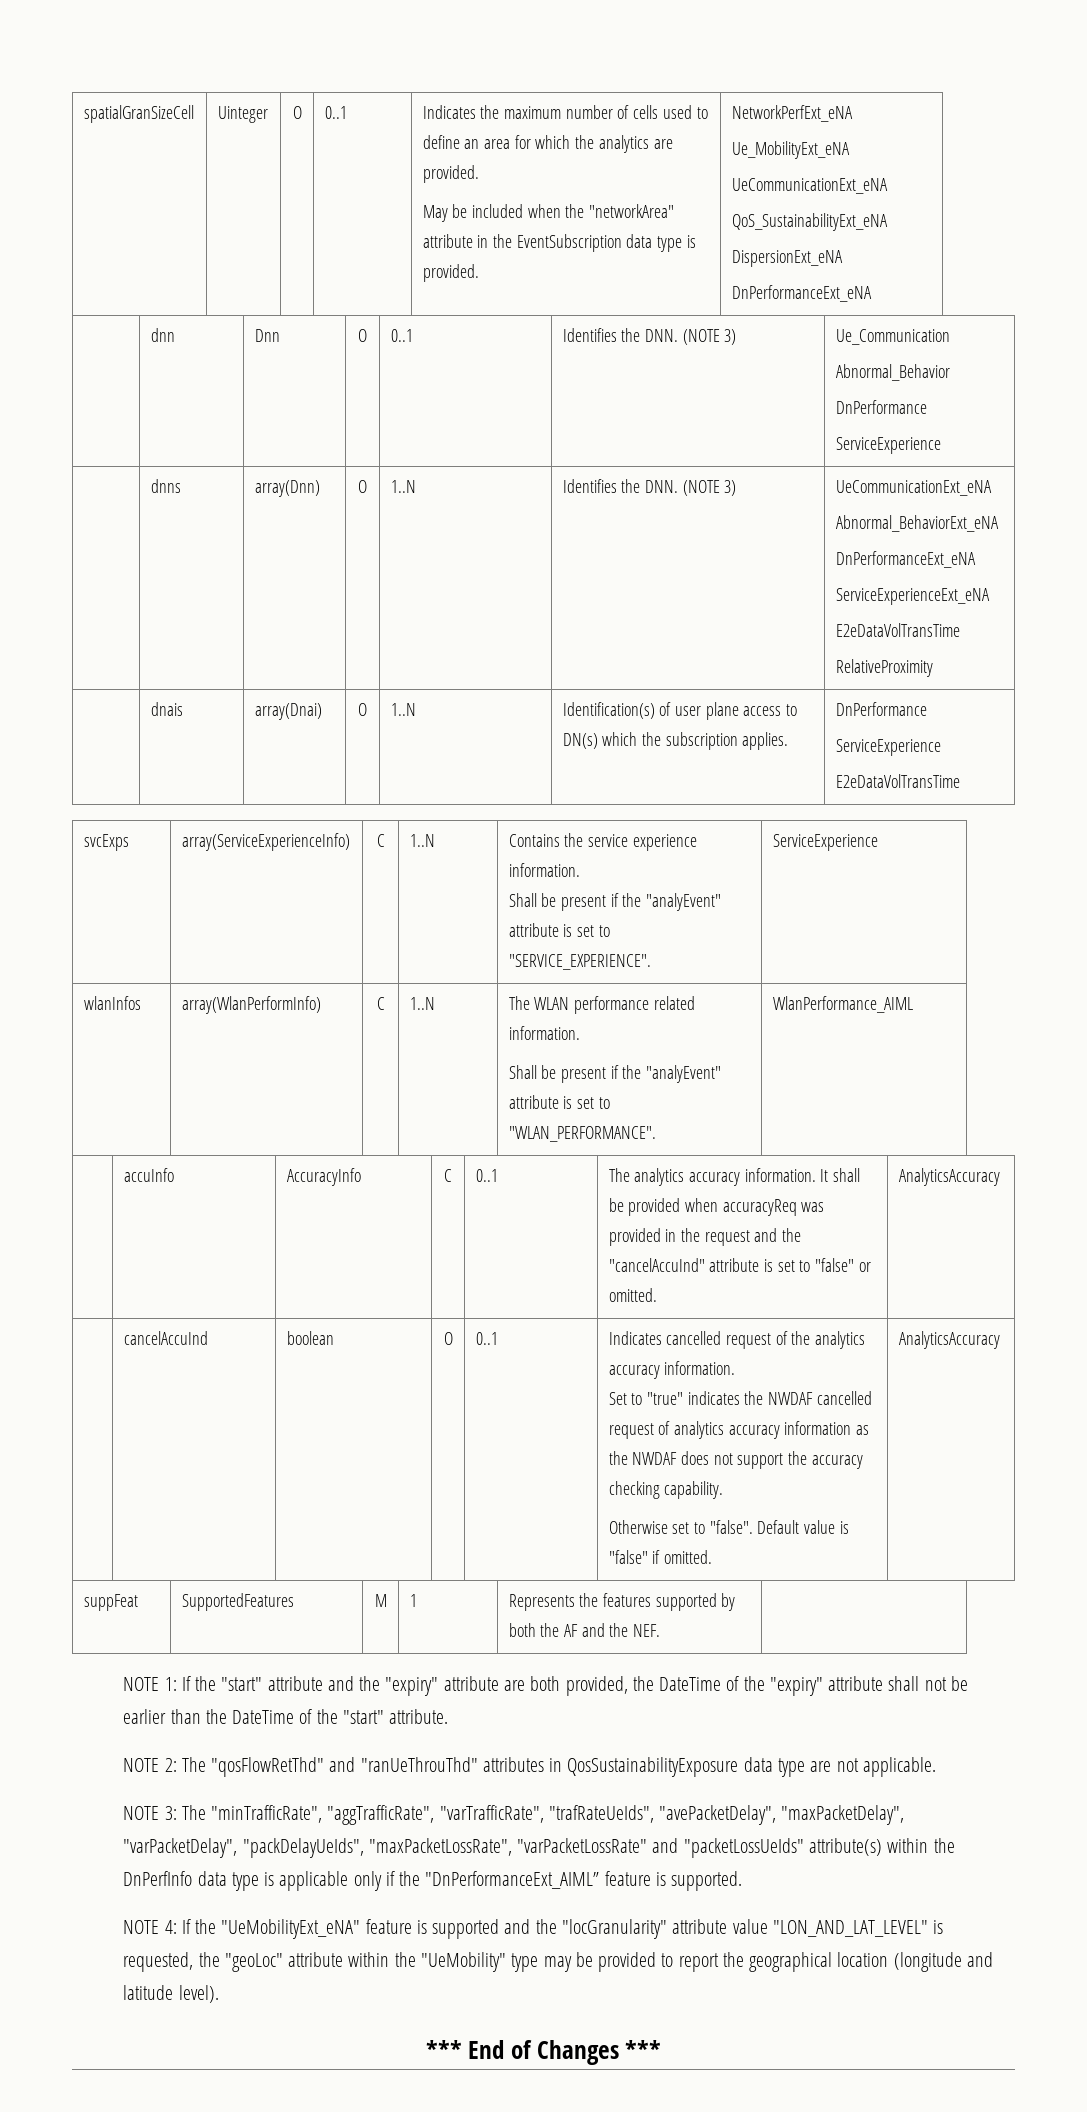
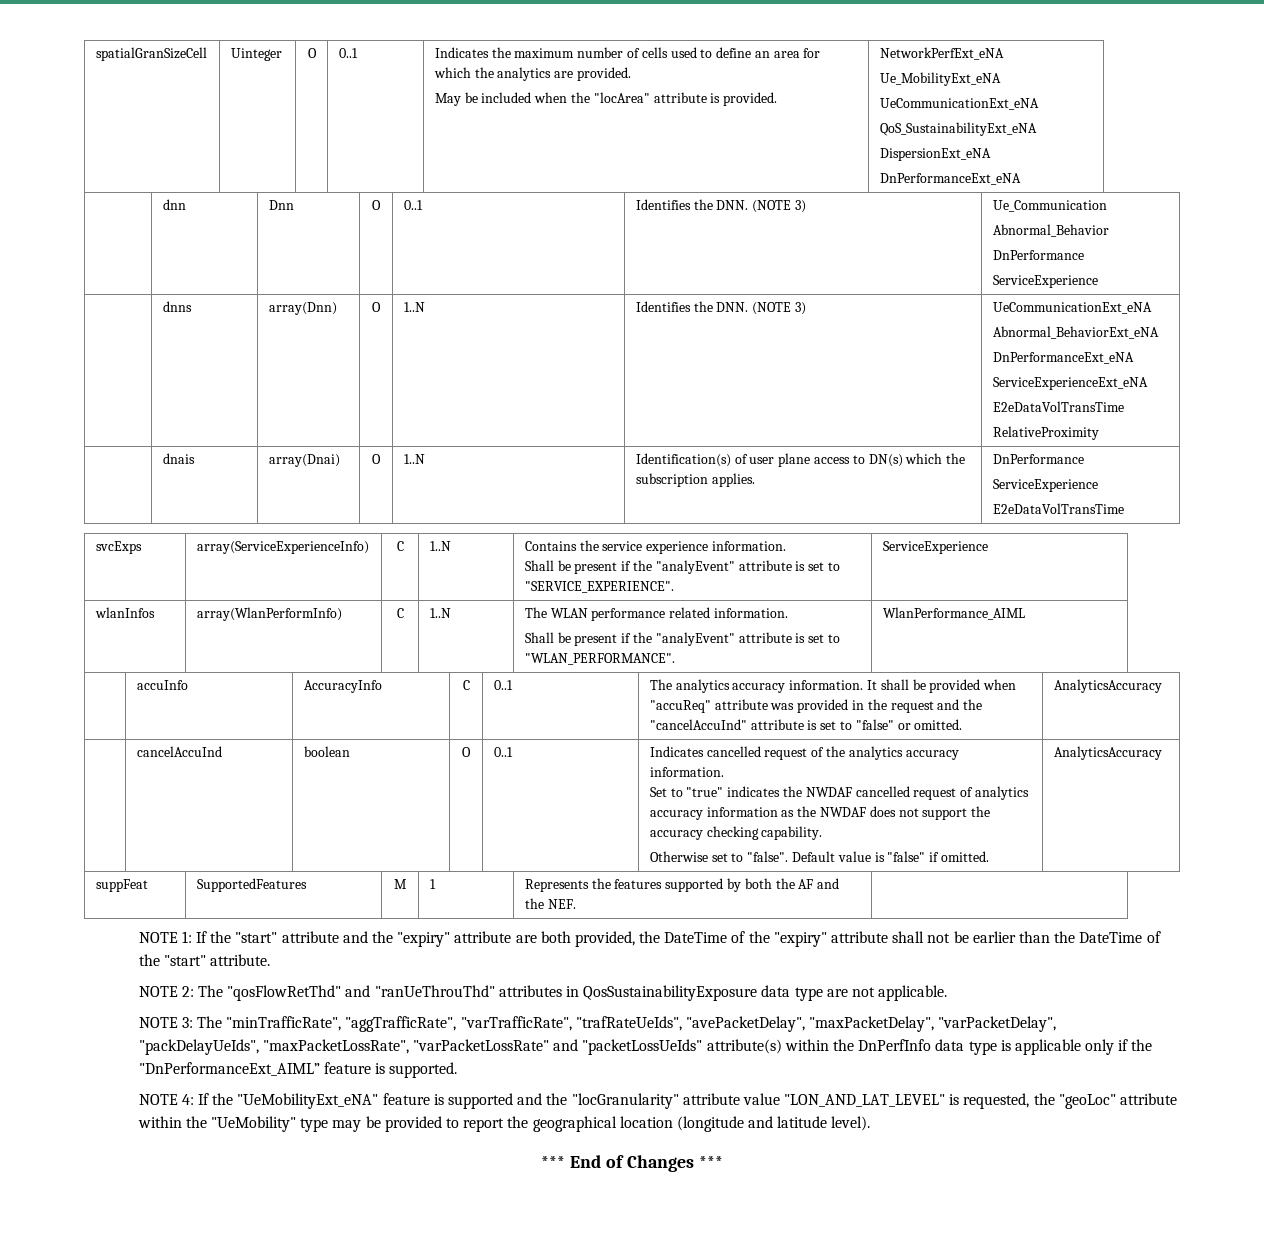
- May be included when the "networkArea" attribute in the EventSubscription data type is provided.
+ May be included when the "locArea" attribute is provided.
- | accuInfo | AccuracyInfo | C | 0..1 | The analytics accuracy information. It shall be provided when accuracyReq was provided in the request and the "cancelAccuInd" attribute is set to "false" or omitted. | AnalyticsAccuracy
+ | accuInfo | AccuracyInfo | C | 0..1 | The analytics accuracy information. It shall be provided when "accuReq" attribute was provided in the request and the "cancelAccuInd" attribute is set to "false" or omitted. | AnalyticsAccuracy

